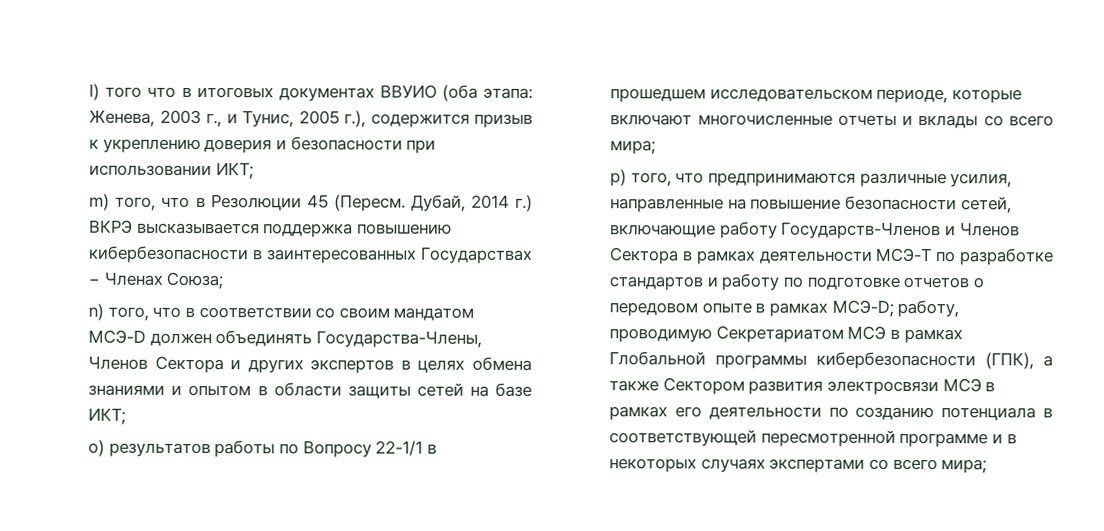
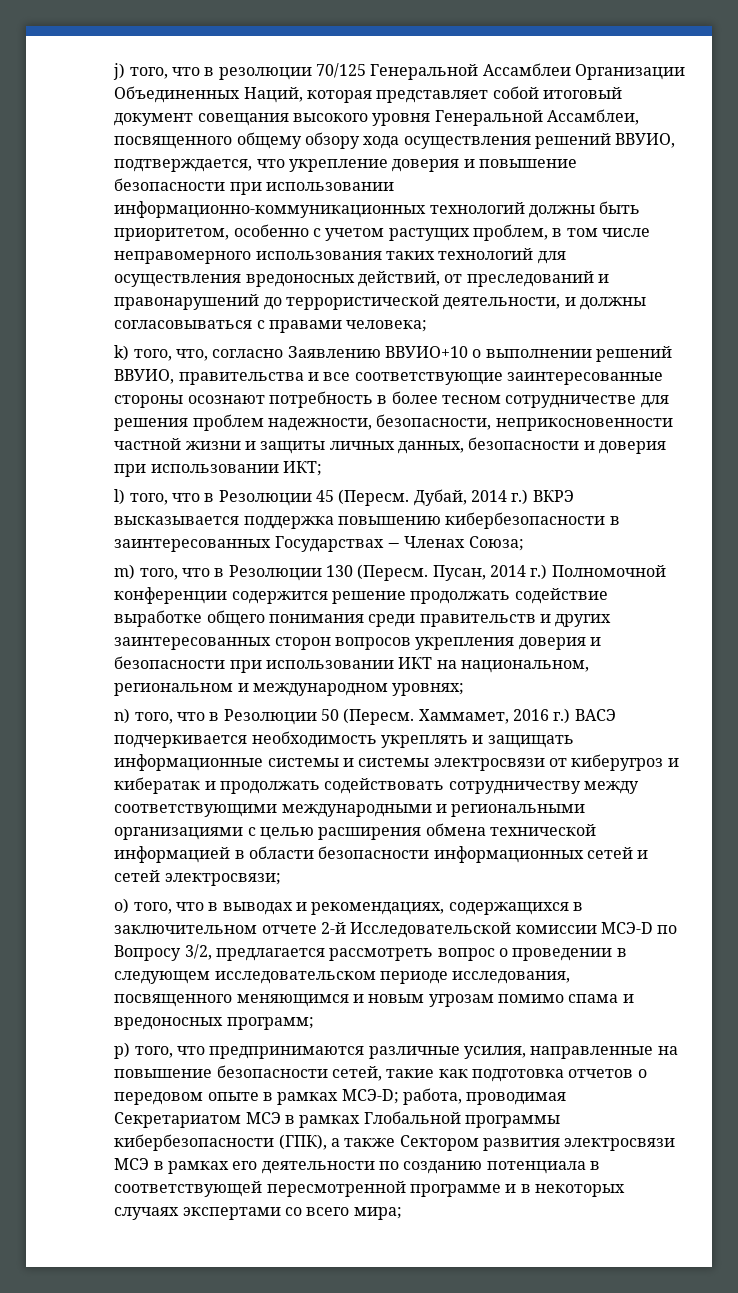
- l) того что в итоговых документах ВВУИО (оба этапа: Женева, 2003 г., и Тунис, 2005 г.), содержится призыв к укреплению доверия и безопасности при использовании ИКТ;
- m) того, что в Резолюции 45 (Пересм.
+ j) того, что в резолюции 70/125 Генеральной Ассамблеи Организации Объединенных Наций, которая представляет собой итоговый документ совещания высокого уровня Генеральной Ассамблеи, посвященного общему обзору хода осуществления решений ВВУИО, подтверждается, что укрепление доверия и повышение безопасности при использовании информационно-коммуникационных технологий должны быть приоритетом, особенно с учетом растущих проблем, в том числе неправомерного использования таких технологий для осуществления вредоносных действий, от преследований и правонарушений до террористической деятельности, и должны согласовываться с правами человека;
+ k) того, что, согласно Заявлению ВВУИО+10 о выполнении решений ВВУИО, правительства и все соответствующие заинтересованные стороны осознают потребность в более тесном сотрудничестве для решения проблем надежности, безопасности, неприкосновенности частной жизни и защиты личных данных, безопасности и доверия при использовании ИКТ;
+ l) того, что в Резолюции 45 (Пересм.
- n) того, что в соответствии со своим мандатом МСЭ-D должен объединять Государства-Члены, Членов Сектора и других экспертов в целях обмена знаниями и опытом в области защиты сетей на базе ИКТ;
- o) результатов работы по Вопросу 22-1/1 в прошедшем исследовательском периоде, которые включают многочисленные отчеты и вклады со всего мира;
+ m) того, что в Резолюции 130 (Пересм. Пусан, 2014 г.) Полномочной конференции содержится решение продолжать содействие выработке общего понимания среди правительств и других заинтересованных сторон вопросов укрепления доверия и безопасности при использовании ИКТ на национальном, региональном и международном уровнях;
+ n) того, что в Резолюции 50 (Пересм. Хаммамет, 2016 г.) ВАСЭ подчеркивается необходимость укреплять и защищать информационные системы и системы электросвязи от киберугроз и кибератак и продолжать содействовать сотрудничеству между соответствующими международными и региональными организациями с целью расширения обмена технической информацией в области безопасности информационных сетей и сетей электросвязи;
+ o) того, что в выводах и рекомендациях, содержащихся в заключительном отчете 2-й Исследовательской комиссии МСЭ-D по Вопросу 3/2, предлагается рассмотреть вопрос о проведении в следующем исследовательском периоде исследования, посвященного меняющимся и новым угрозам помимо спама и вредоносных программ;
- p) того, что предпринимаются различные усилия, направленные на повышение безопасности сетей, включающие работу Государств-Членов и Членов Сектора в рамках деятельности МСЭ-Т по разработке стандартов и работу по подготовке отчетов о передовом опыте в рамках МСЭ-D; работу, проводимую Секретариатом МСЭ в рамках Глобальной программы кибербезопасности (ГПК), а также Сектором развития электросвязи МСЭ в рамках его деятельности по созданию потенциала в соответствующей пересмотренной программе и в некоторых случаях экспертами со всего мира;
+ p) того, что предпринимаются различные усилия, направленные на повышение безопасности сетей, такие как подготовка отчетов о передовом опыте в рамках МСЭ-D; работа, проводимая Секретариатом МСЭ в рамках Глобальной программы кибербезопасности (ГПК), а также Сектором развития электросвязи МСЭ в рамках его деятельности по созданию потенциала в соответствующей пересмотренной программе и в некоторых случаях экспертами со всего мира;

